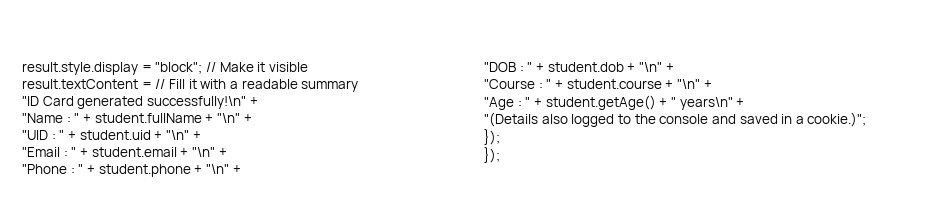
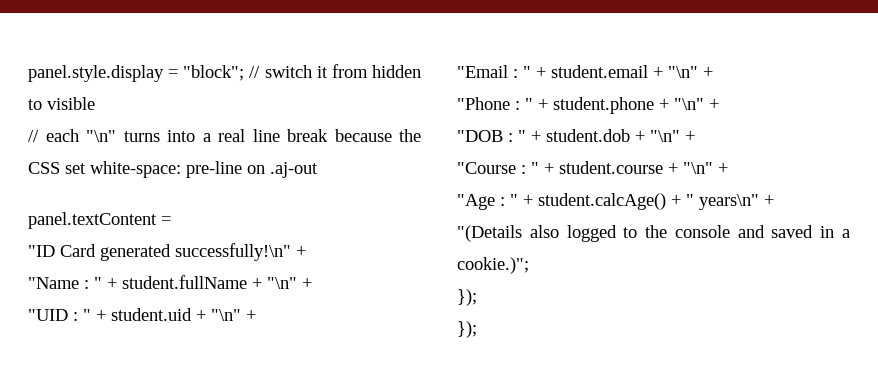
- result.style.display = "block"; // Make it visible
- result.textContent = // Fill it with a readable summary
+ panel.style.display = "block"; // switch it from hidden to visible
+ // each "\n" turns into a real line break because the CSS set white-space: pre-line on .aj-out
+ panel.textContent =
- "Age : " + student.getAge() + " years\n" +
+ "Age : " + student.calcAge() + " years\n" +

